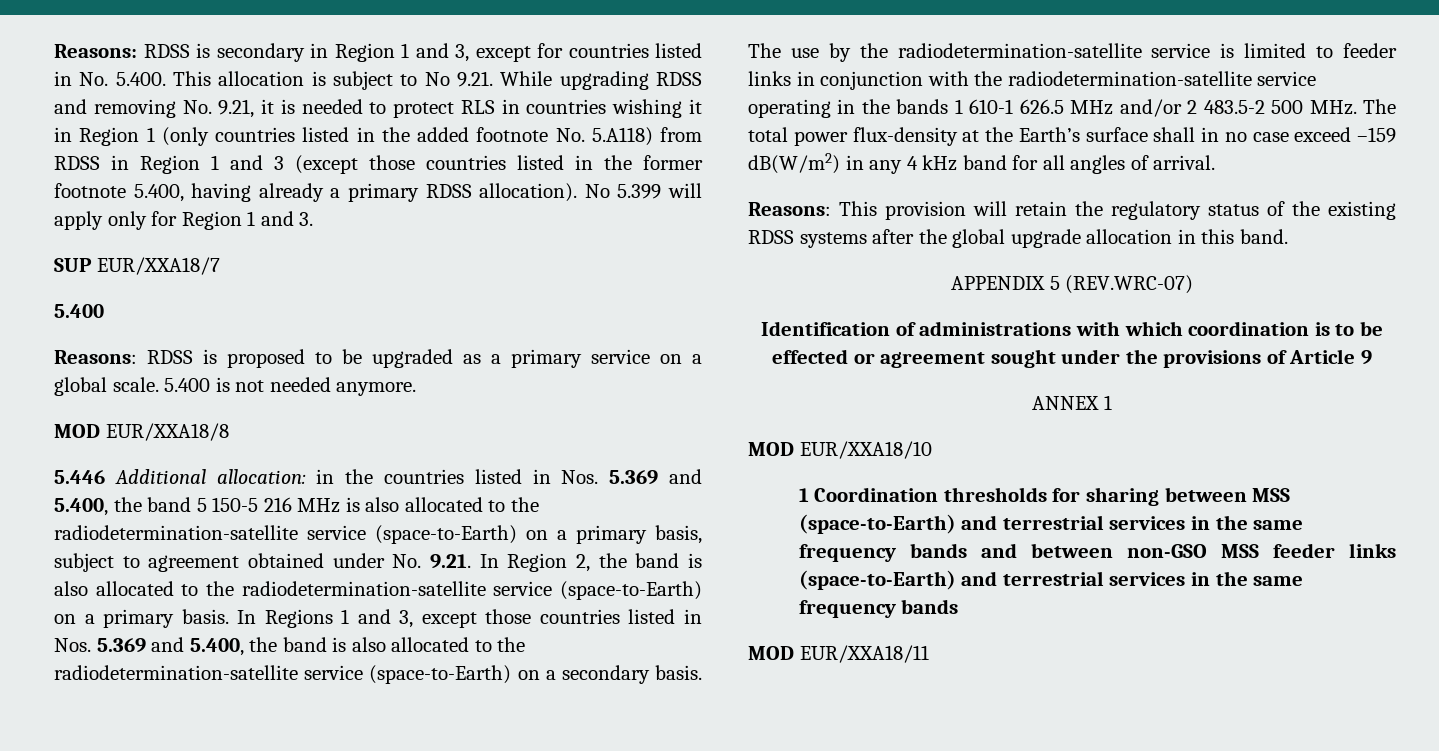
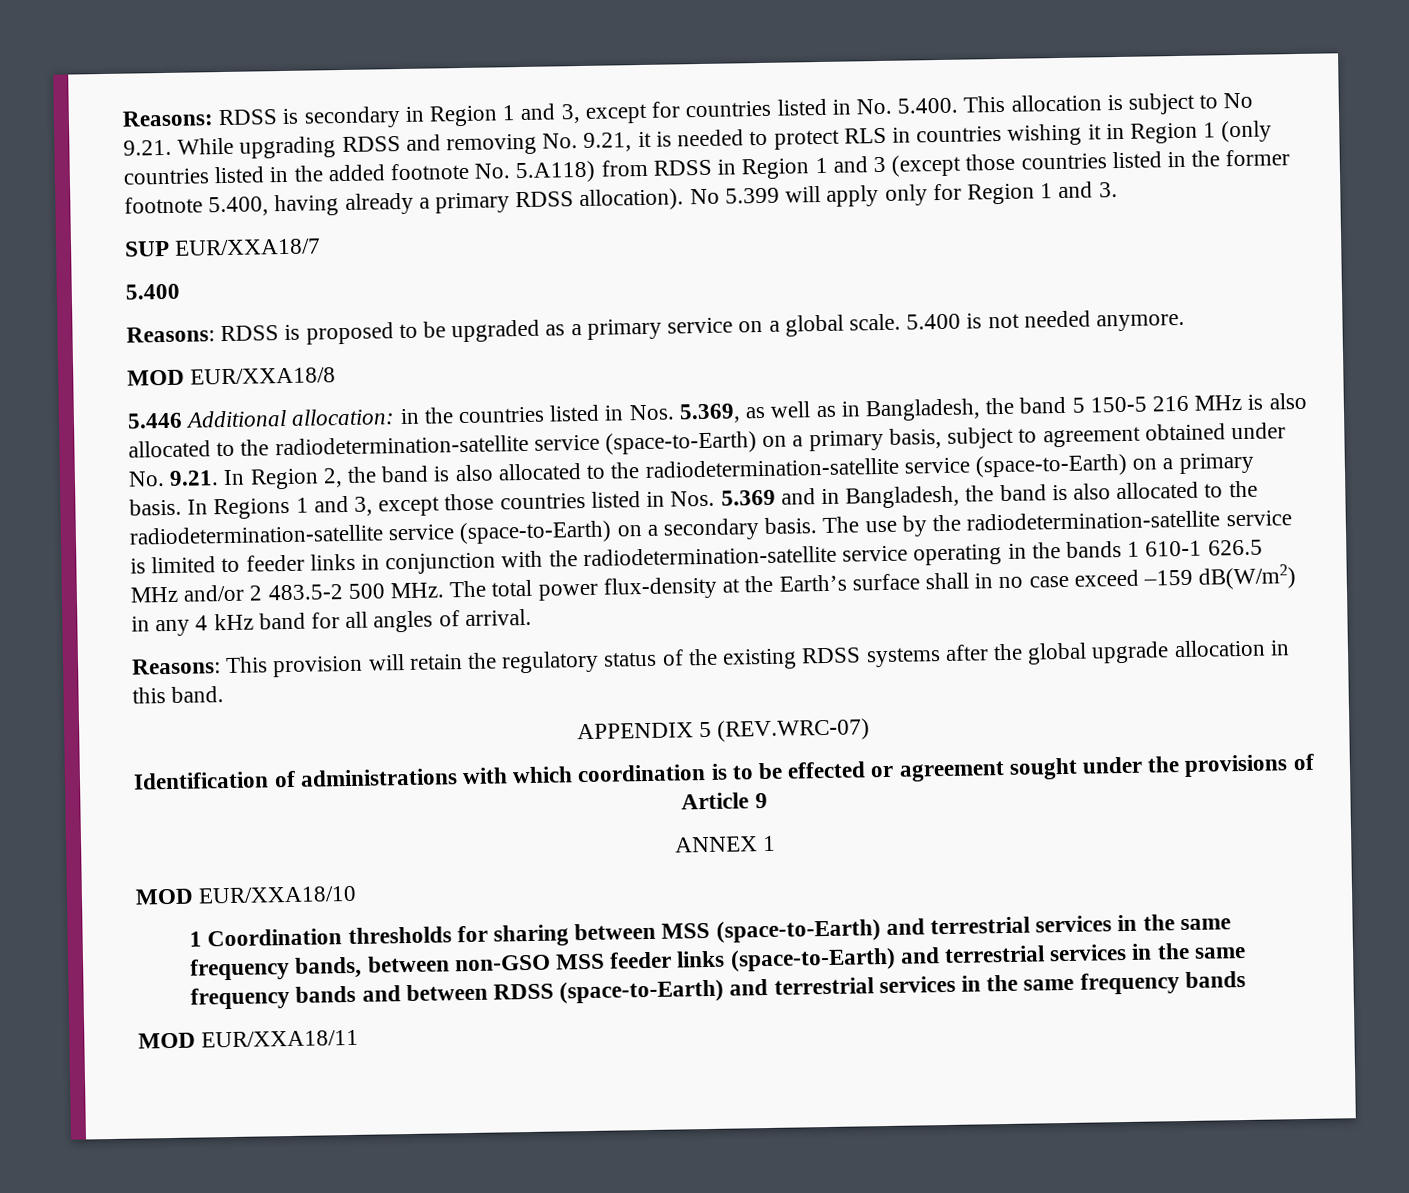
- 5.446 Additional allocation: in the countries listed in Nos. 5.369 and 5.400, the band 5 150-5 216 MHz is also allocated to the radiodetermination-satellite service (space-to-Earth) on a primary basis, subject to agreement obtained under No. 9.21. In Region 2, the band is also allocated to the radiodetermination-satellite service (space-to-Earth) on a primary basis.
+ 5.446 Additional allocation: in the countries listed in Nos. 5.369, as well as in Bangladesh, the band 5 150-5 216 MHz is also allocated to the radiodetermination-satellite service (space-to-Earth) on a primary basis, subject to agreement obtained under No. 9.21. In Region 2, the band is also allocated to the radiodetermination-satellite service (space-to-Earth) on a primary basis.
- In Regions 1 and 3, except those countries listed in Nos. 5.369 and 5.400, the band is also allocated to the radiodetermination-satellite service (space-to-Earth) on a secondary basis.
+ In Regions 1 and 3, except those countries listed in Nos. 5.369 and in Bangladesh, the band is also allocated to the radiodetermination-satellite service (space-to-Earth) on a secondary basis.
- 1 Coordination thresholds for sharing between MSS (space-to-Earth) and terrestrial services in the same frequency bands and between non-GSO MSS feeder links (space-to-Earth) and terrestrial services in the same frequency bands
+ 1 Coordination thresholds for sharing between MSS (space-to-Earth) and terrestrial services in the same frequency bands, between non-GSO MSS feeder links (space-to-Earth) and terrestrial services in the same frequency bands and between RDSS (space-to-Earth) and terrestrial services in the same frequency bands

